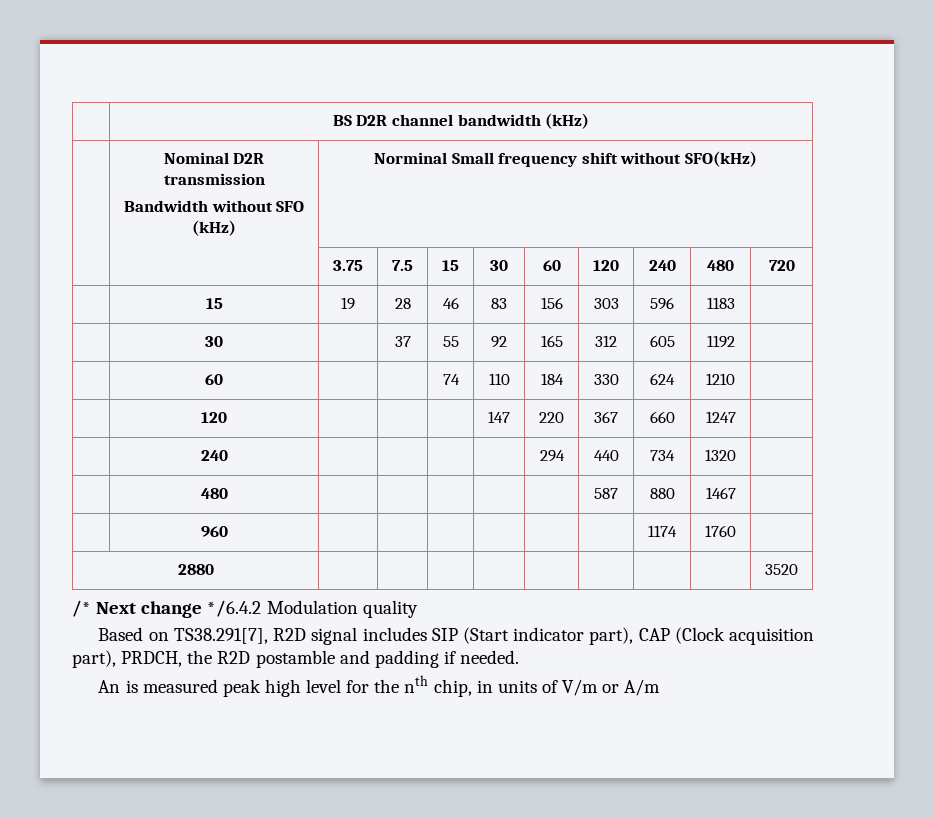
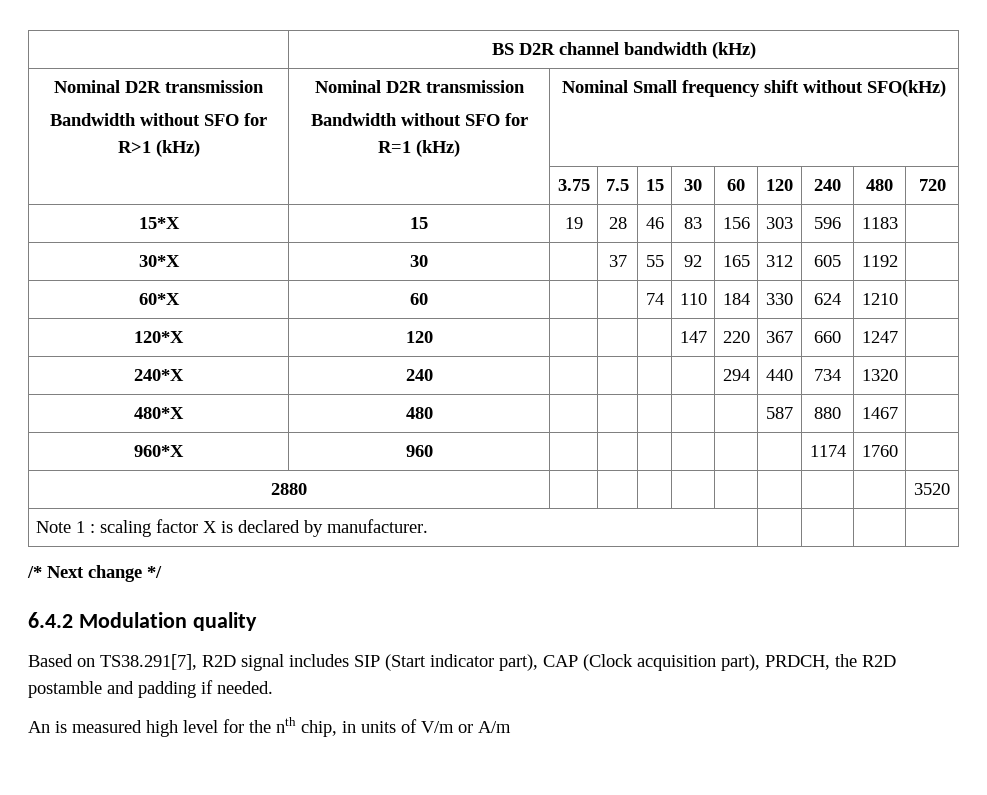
  | BS D2R channel bandwidth (kHz)
- | Nominal D2R transmission
- Bandwidth without SFO (kHz) | Norminal Small frequency shift without SFO(kHz)
+ Nominal D2R transmission
+ Bandwidth without SFO for R>1 (kHz) | Nominal D2R transmission
+ Bandwidth without SFO for R=1 (kHz) | Nominal Small frequency shift without SFO(kHz)
- | 15 | 19 | 28 | 46 | 83 | 156 | 303 | 596 | 1183 |
+ 15*X | 15 | 19 | 28 | 46 | 83 | 156 | 303 | 596 | 1183 |
- | 30 | | 37 | 55 | 92 | 165 | 312 | 605 | 1192 |
+ 30*X | 30 | | 37 | 55 | 92 | 165 | 312 | 605 | 1192 |
- | 60 | | | 74 | 110 | 184 | 330 | 624 | 1210 |
+ 60*X | 60 | | | 74 | 110 | 184 | 330 | 624 | 1210 |
- | 120 | | | | 147 | 220 | 367 | 660 | 1247 |
+ 120*X | 120 | | | | 147 | 220 | 367 | 660 | 1247 |
- | 240 | | | | | 294 | 440 | 734 | 1320 |
+ 240*X | 240 | | | | | 294 | 440 | 734 | 1320 |
- | 480 | | | | | | 587 | 880 | 1467 |
+ 480*X | 480 | | | | | | 587 | 880 | 1467 |
- | 960 | | | | | | | 1174 | 1760 |
+ 960*X | 960 | | | | | | | 1174 | 1760 |
+ Note 1 : scaling factor X is declared by manufacturer. | | | |
- /* Next change */6.4.2 Modulation quality
+ /* Next change */
+ 6.4.2 Modulation quality
- An is measured peak high level for the nth chip, in units of V/m or A/m
+ An is measured high level for the nth chip, in units of V/m or A/m

